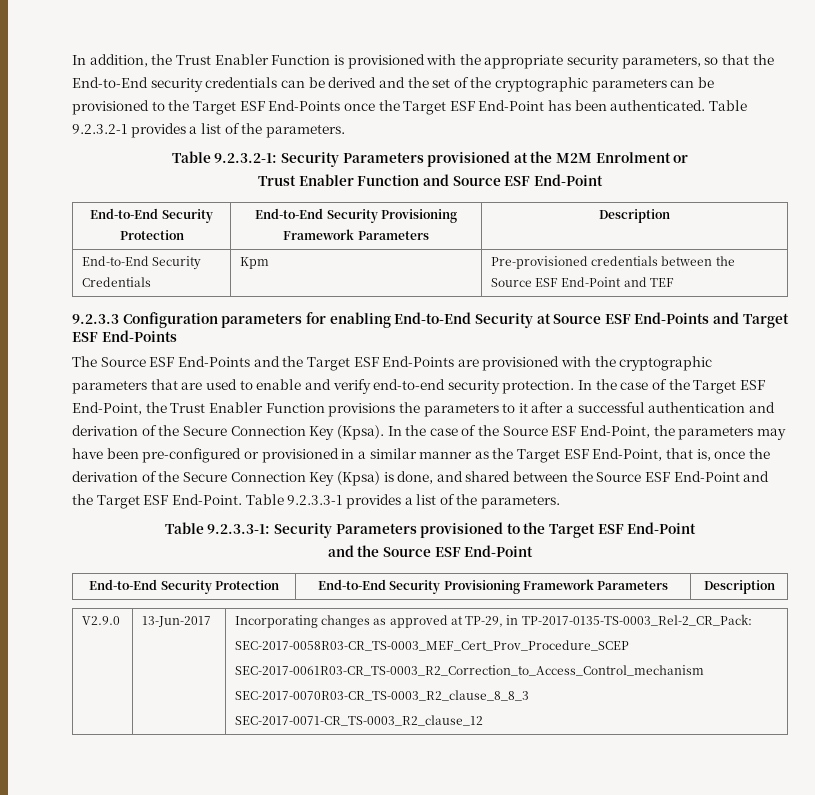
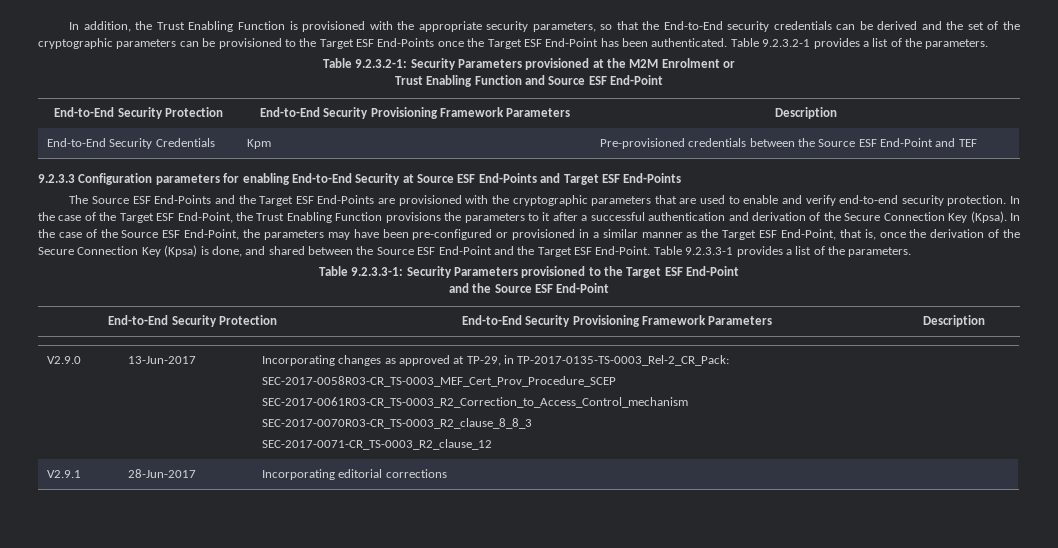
- In addition, the Trust Enabler Function is provisioned with the appropriate security parameters, so that the End-to-End security credentials can be derived and the set of the cryptographic parameters can be provisioned to the Target ESF End-Points once the Target ESF End-Point has been authenticated.
+ In addition, the Trust Enabling Function is provisioned with the appropriate security parameters, so that the End-to-End security credentials can be derived and the set of the cryptographic parameters can be provisioned to the Target ESF End-Points once the Target ESF End-Point has been authenticated.
- Trust Enabler Function and Source ESF End-Point
+ Trust Enabling Function and Source ESF End-Point
- In the case of the Target ESF End-Point, the Trust Enabler Function provisions the parameters to it after a successful authentication and derivation of the Secure Connection Key (Kpsa).
+ In the case of the Target ESF End-Point, the Trust Enabling Function provisions the parameters to it after a successful authentication and derivation of the Secure Connection Key (Kpsa).
+ V2.9.1 | 28-Jun-2017 | Incorporating editorial corrections

